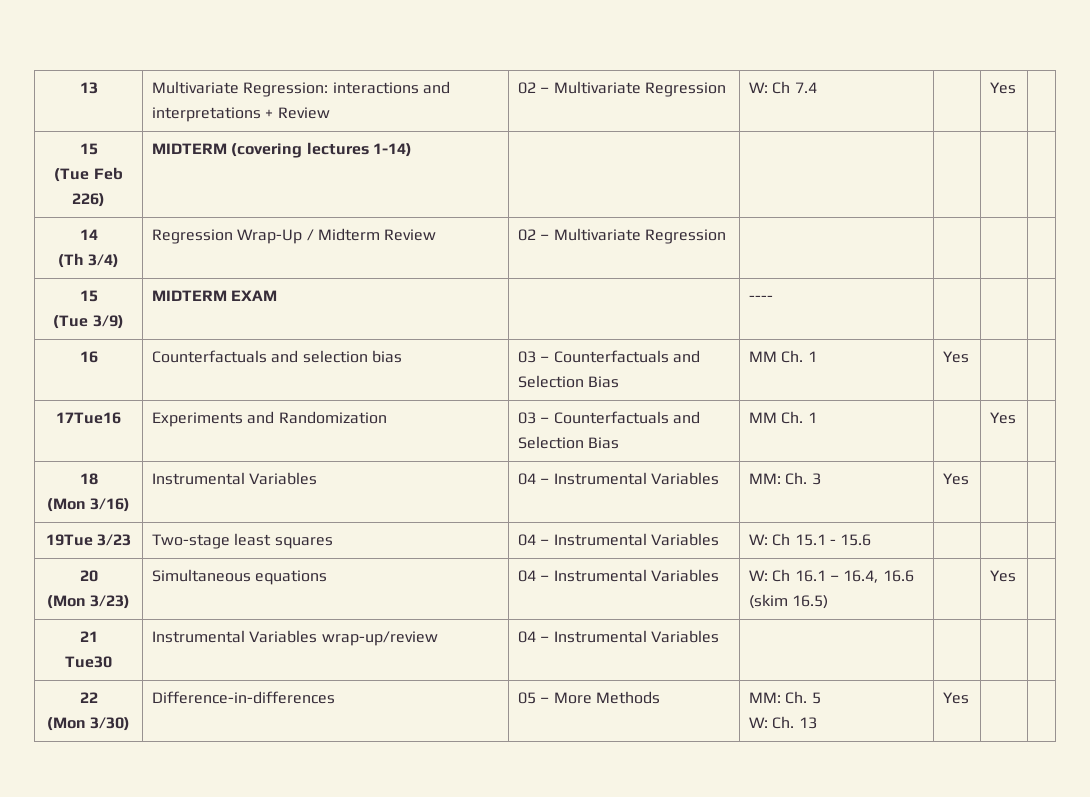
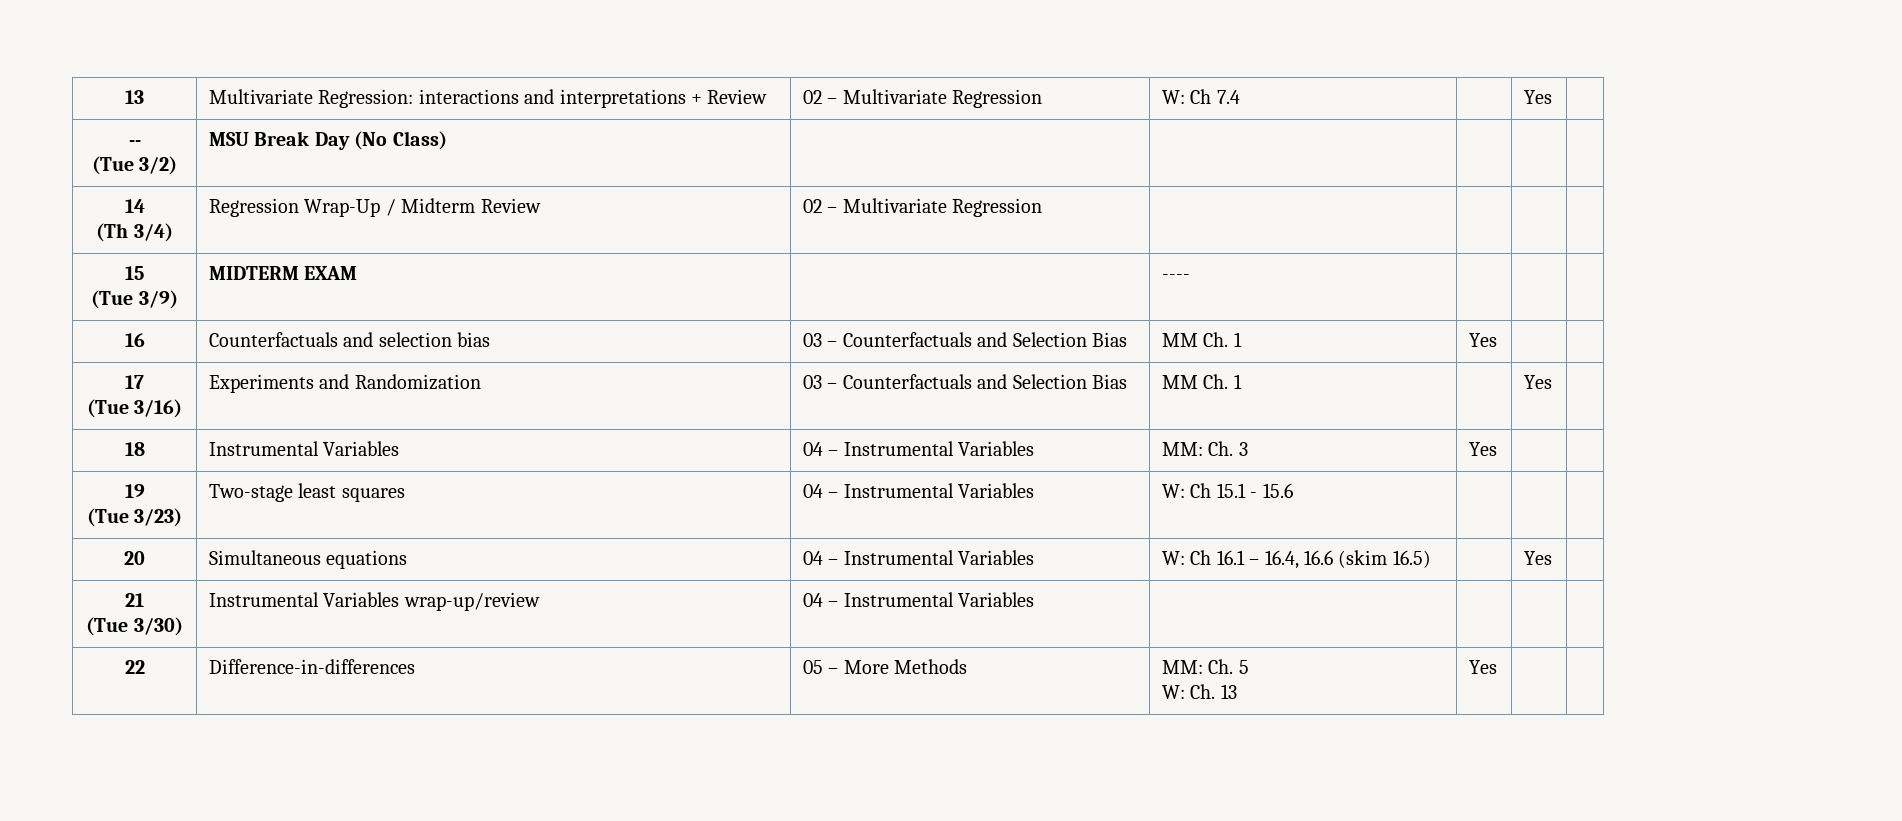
  13 | Multivariate Regression: interactions and interpretations + Review | 02 – Multivariate Regression | W: Ch 7.4 | | Yes |
- 15
- (Tue Feb 226) | MIDTERM (covering lectures 1-14) | | | | |
+ --
+ (Tue 3/2) | MSU Break Day (No Class) | | | | |
- 17Tue16 | Experiments and Randomization | 03 – Counterfactuals and Selection Bias | MM Ch. 1 | | Yes |
+ 17
+ (Tue 3/16) | Experiments and Randomization | 03 – Counterfactuals and Selection Bias | MM Ch. 1 | | Yes |
- 18
- (Mon 3/16) | Instrumental Variables | 04 – Instrumental Variables | MM: Ch. 3 | Yes | |
+ 18 | Instrumental Variables | 04 – Instrumental Variables | MM: Ch. 3 | Yes | |
- 19Tue 3/23 | Two-stage least squares | 04 – Instrumental Variables | W: Ch 15.1 - 15.6 | | |
+ 19
+ (Tue 3/23) | Two-stage least squares | 04 – Instrumental Variables | W: Ch 15.1 - 15.6 | | |
- 20
- (Mon 3/23) | Simultaneous equations | 04 – Instrumental Variables | W: Ch 16.1 – 16.4, 16.6 (skim 16.5) | | Yes |
+ 20 | Simultaneous equations | 04 – Instrumental Variables | W: Ch 16.1 – 16.4, 16.6 (skim 16.5) | | Yes |
  21
- Tue30 | Instrumental Variables wrap-up/review | 04 – Instrumental Variables | | | |
+ (Tue 3/30) | Instrumental Variables wrap-up/review | 04 – Instrumental Variables | | | |
- 22
- (Mon 3/30) | Difference-in-differences | 05 – More Methods | MM: Ch. 5
+ 22 | Difference-in-differences | 05 – More Methods | MM: Ch. 5

